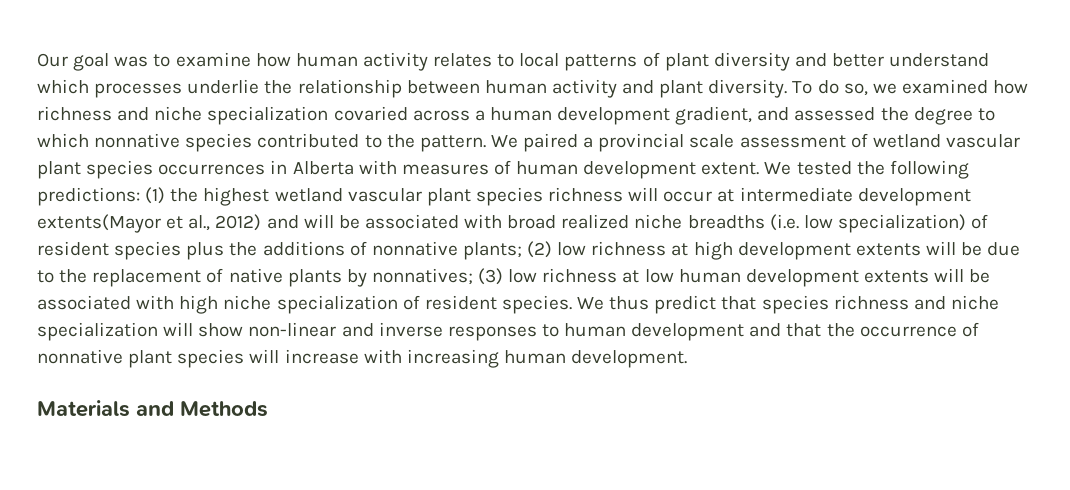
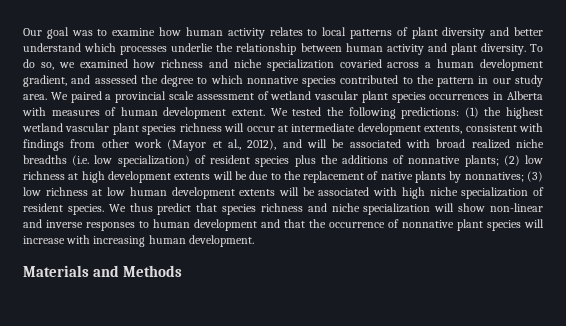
- To do so, we examined how richness and niche specialization covaried across a human development gradient, and assessed the degree to which nonnative species contributed to the pattern.
+ To do so, we examined how richness and niche specialization covaried across a human development gradient, and assessed the degree to which nonnative species contributed to the pattern in our study area.
- (1) the highest wetland vascular plant species richness will occur at intermediate development extents(Mayor et al., 2012) and will be associated with broad realized niche breadths (i.e. low specialization) of resident species plus the additions of nonnative plants;
+ (1) the highest wetland vascular plant species richness will occur at intermediate development extents, consistent with findings from other work (Mayor et al., 2012), and will be associated with broad realized niche breadths (i.e. low specialization) of resident species plus the additions of nonnative plants;

